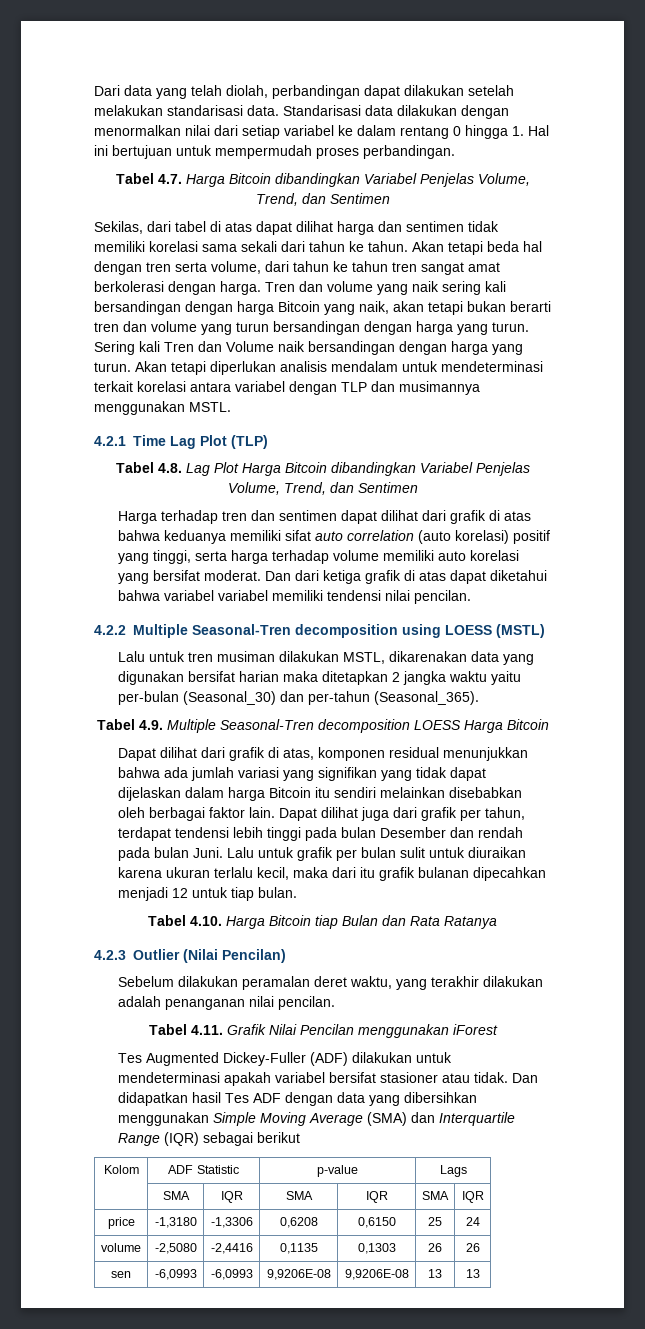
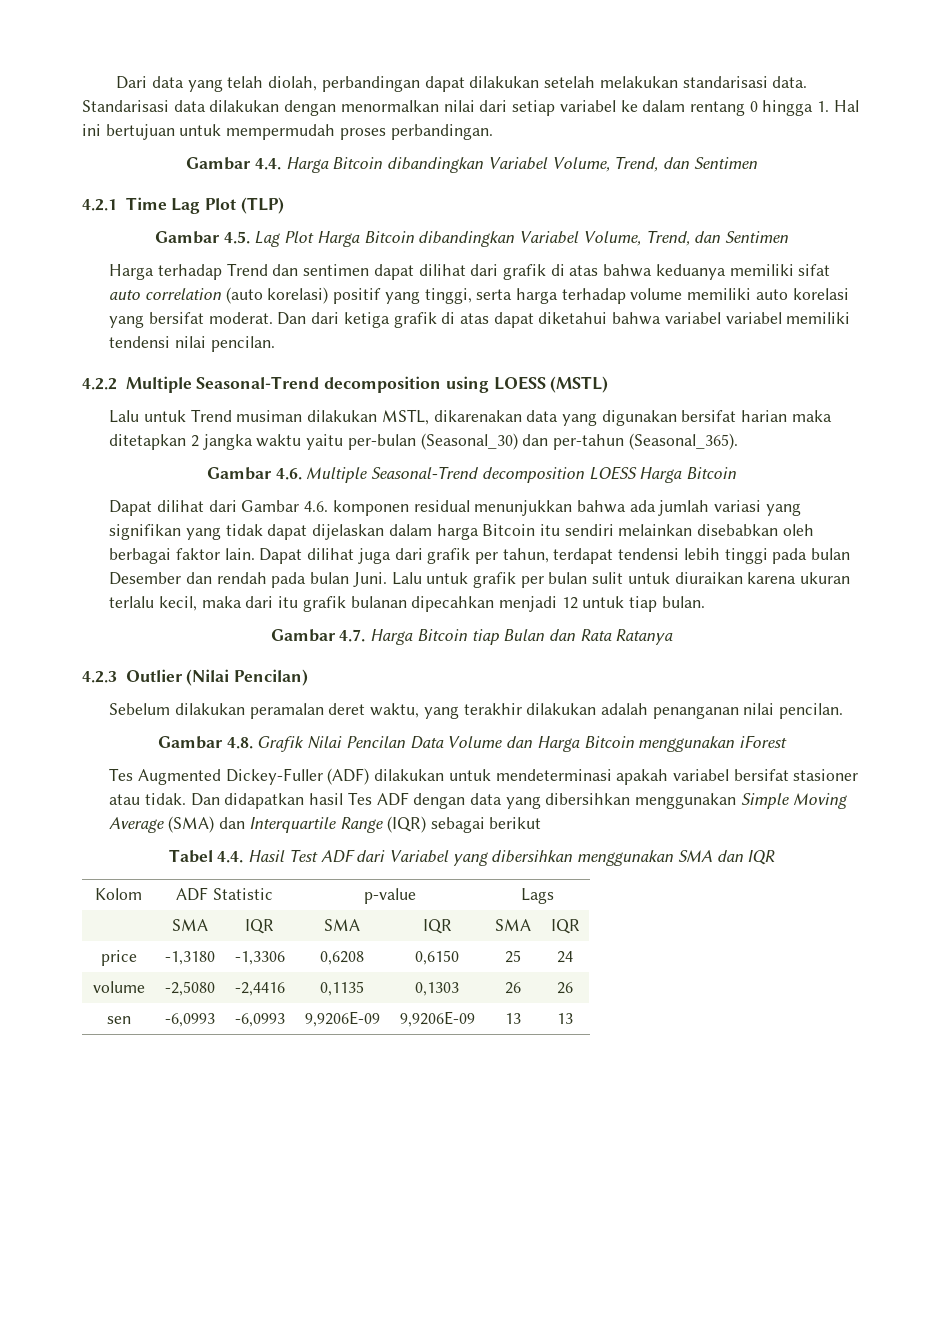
- Tabel 4.7. Harga Bitcoin dibandingkan Variabel Penjelas Volume, Trend, dan Sentimen
- Sekilas, dari tabel di atas dapat dilihat harga dan sentimen tidak memiliki korelasi sama sekali dari tahun ke tahun. Akan tetapi beda hal dengan tren serta volume, dari tahun ke tahun tren sangat amat berkolerasi dengan harga. Tren dan volume yang naik sering kali bersandingan dengan harga Bitcoin yang naik, akan tetapi bukan berarti tren dan volume yang turun bersandingan dengan harga yang turun. Sering kali Tren dan Volume naik bersandingan dengan harga yang turun. Akan tetapi diperlukan analisis mendalam untuk mendeterminasi terkait korelasi antara variabel dengan TLP dan musimannya menggunakan MSTL.
+ Gambar 4.4. Harga Bitcoin dibandingkan Variabel Volume, Trend, dan Sentimen
- Tabel 4.8. Lag Plot Harga Bitcoin dibandingkan Variabel Penjelas Volume, Trend, dan Sentimen
+ Gambar 4.5. Lag Plot Harga Bitcoin dibandingkan Variabel Volume, Trend, dan Sentimen
- Harga terhadap tren dan sentimen dapat dilihat dari grafik di atas bahwa keduanya memiliki sifat auto correlation (auto korelasi) positif yang tinggi, serta harga terhadap volume memiliki auto korelasi yang bersifat moderat.
+ Harga terhadap Trend dan sentimen dapat dilihat dari grafik di atas bahwa keduanya memiliki sifat auto correlation (auto korelasi) positif yang tinggi, serta harga terhadap volume memiliki auto korelasi yang bersifat moderat.
- 4.2.2 Multiple Seasonal-Tren decomposition using LOESS (MSTL)
+ 4.2.2 Multiple Seasonal-Trend decomposition using LOESS (MSTL)
- Lalu untuk tren musiman dilakukan MSTL, dikarenakan data yang digunakan bersifat harian maka ditetapkan 2 jangka waktu yaitu per-bulan (Seasonal_30) dan per-tahun (Seasonal_365).
+ Lalu untuk Trend musiman dilakukan MSTL, dikarenakan data yang digunakan bersifat harian maka ditetapkan 2 jangka waktu yaitu per-bulan (Seasonal_30) dan per-tahun (Seasonal_365).
- Tabel 4.9. Multiple Seasonal-Tren decomposition LOESS Harga Bitcoin
+ Gambar 4.6. Multiple Seasonal-Trend decomposition LOESS Harga Bitcoin
- Dapat dilihat dari grafik di atas, komponen residual menunjukkan bahwa ada jumlah variasi yang signifikan yang tidak dapat dijelaskan dalam harga Bitcoin itu sendiri melainkan disebabkan oleh berbagai faktor lain.
+ Dapat dilihat dari Gambar 4.6. komponen residual menunjukkan bahwa ada jumlah variasi yang signifikan yang tidak dapat dijelaskan dalam harga Bitcoin itu sendiri melainkan disebabkan oleh berbagai faktor lain.
- Tabel 4.10. Harga Bitcoin tiap Bulan dan Rata Ratanya
+ Gambar 4.7. Harga Bitcoin tiap Bulan dan Rata Ratanya
- Tabel 4.11. Grafik Nilai Pencilan menggunakan iForest
+ Gambar 4.8. Grafik Nilai Pencilan Data Volume dan Harga Bitcoin menggunakan iForest
+ Tabel 4.4. Hasil Test ADF dari Variabel yang dibersihkan menggunakan SMA dan IQR
- sen | -6,0993 | -6,0993 | 9,9206E-08 | 9,9206E-08 | 13 | 13
+ sen | -6,0993 | -6,0993 | 9,9206E-09 | 9,9206E-09 | 13 | 13

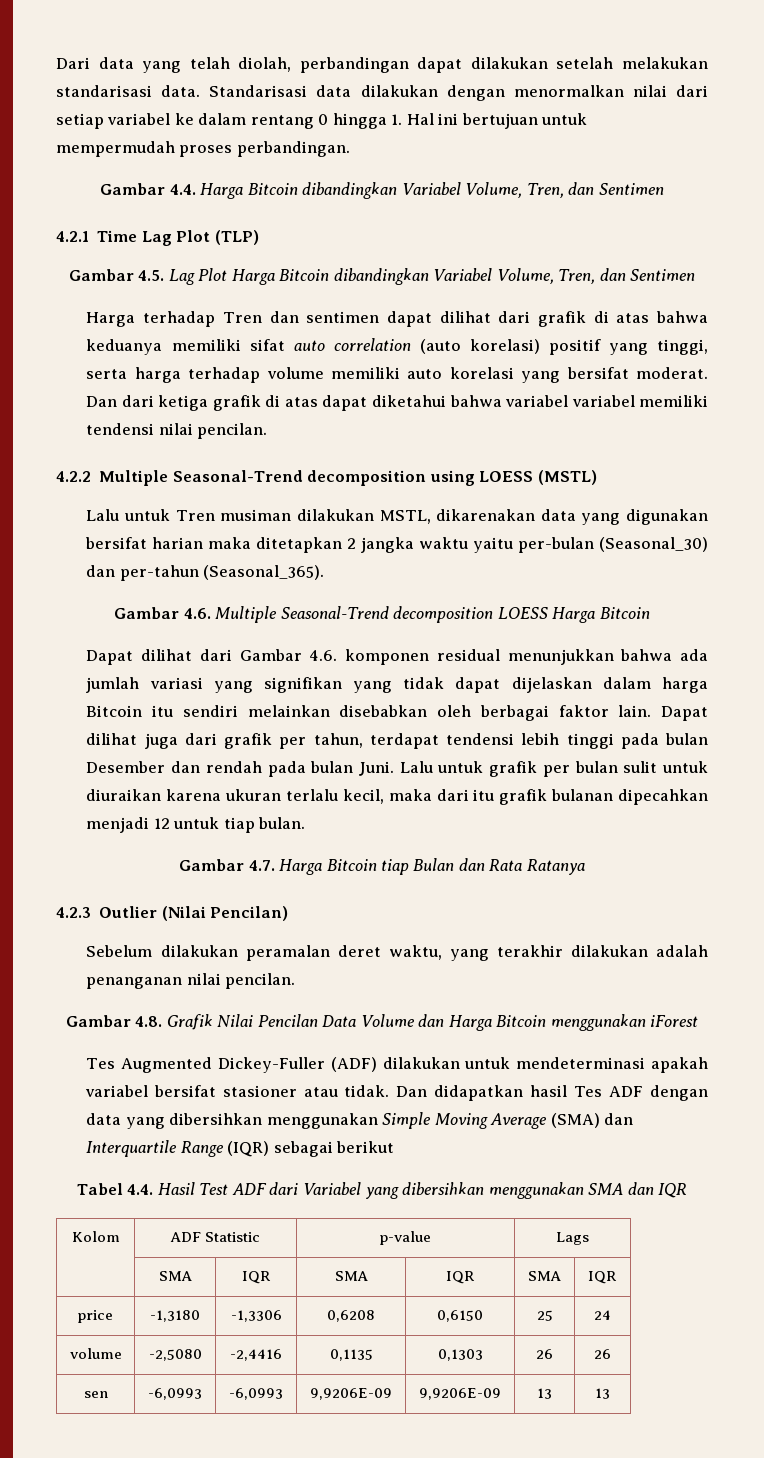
- Gambar 4.4. Harga Bitcoin dibandingkan Variabel Volume, Trend, dan Sentimen
+ Gambar 4.4. Harga Bitcoin dibandingkan Variabel Volume, Tren, dan Sentimen
- Gambar 4.5. Lag Plot Harga Bitcoin dibandingkan Variabel Volume, Trend, dan Sentimen
+ Gambar 4.5. Lag Plot Harga Bitcoin dibandingkan Variabel Volume, Tren, dan Sentimen
- Harga terhadap Trend dan sentimen dapat dilihat dari grafik di atas bahwa keduanya memiliki sifat auto correlation (auto korelasi) positif yang tinggi, serta harga terhadap volume memiliki auto korelasi yang bersifat moderat.
+ Harga terhadap Tren dan sentimen dapat dilihat dari grafik di atas bahwa keduanya memiliki sifat auto correlation (auto korelasi) positif yang tinggi, serta harga terhadap volume memiliki auto korelasi yang bersifat moderat.
- Lalu untuk Trend musiman dilakukan MSTL, dikarenakan data yang digunakan bersifat harian maka ditetapkan 2 jangka waktu yaitu per-bulan (Seasonal_30) dan per-tahun (Seasonal_365).
+ Lalu untuk Tren musiman dilakukan MSTL, dikarenakan data yang digunakan bersifat harian maka ditetapkan 2 jangka waktu yaitu per-bulan (Seasonal_30) dan per-tahun (Seasonal_365).

